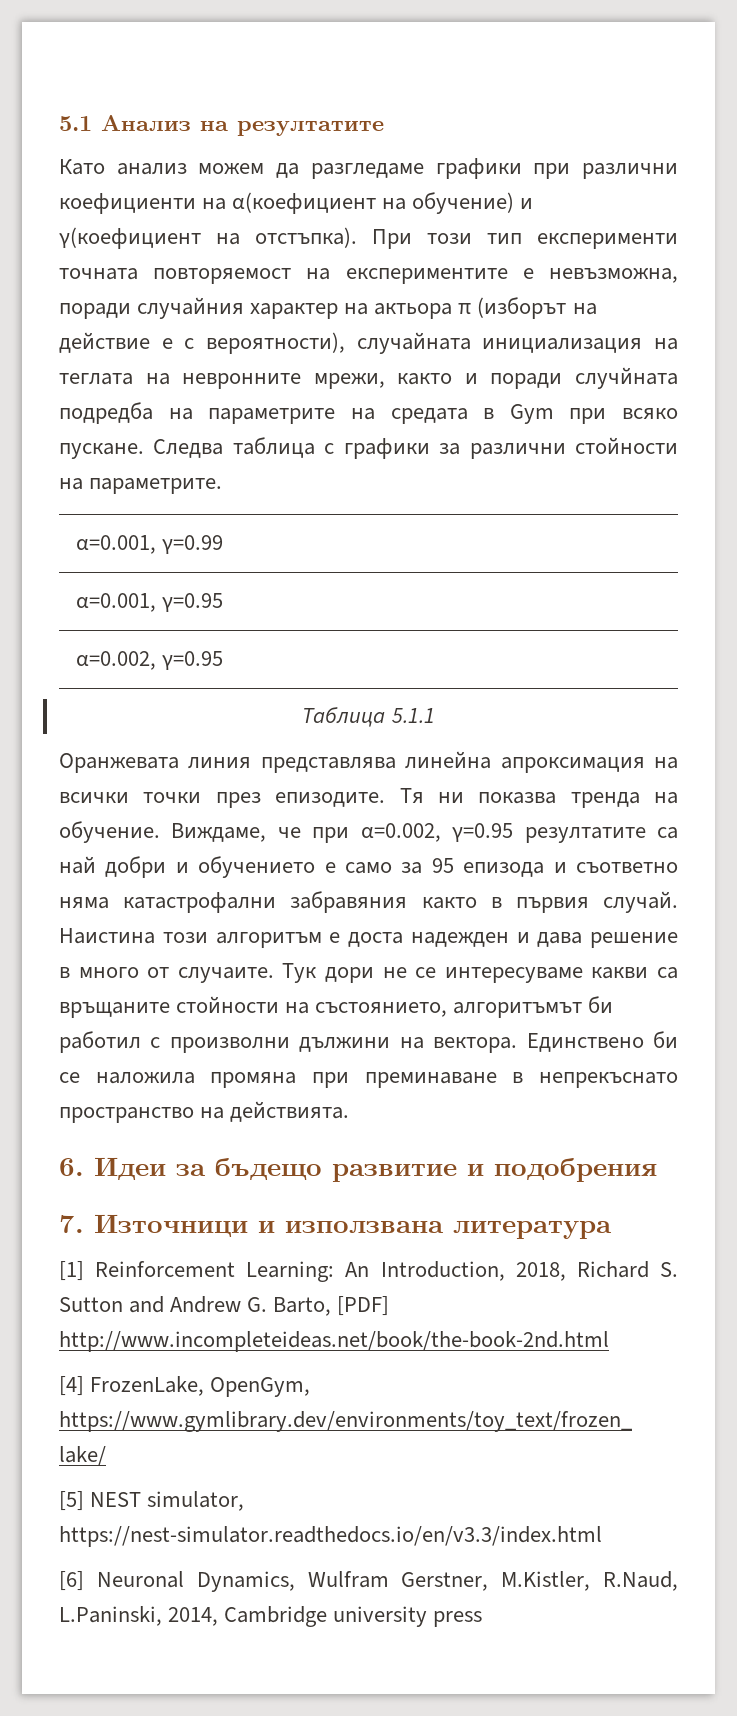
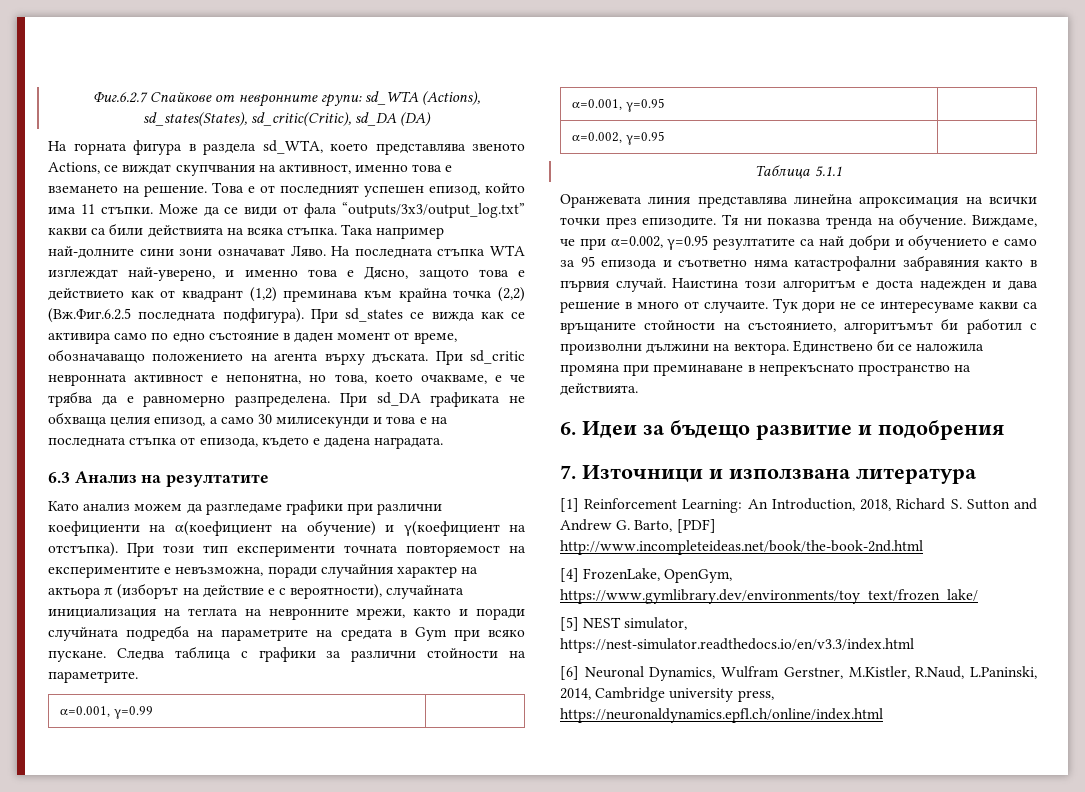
- 5.1 Анализ на резултатите
+ Фиг.6.2.7 Спайкове от невронните групи: sd_WTA (Actions), sd_states(States), sd_critic(Critic), sd_DA (DA)
+ На горната фигура в раздела sd_WTA, което представлява звеното Actions, се виждат скупчвания на активност, именно това е вземането на решение. Това е от последният успешен епизод, който има 11 стъпки. Може да се види от фала “outputs/3x3/output_log.txt” какви са били действията на всяка стъпка. Така например най-долните сини зони означават Ляво. На последната стъпка WTA изглеждат най-уверено, и именно това е Дясно, защото това е действието как от квадрант (1,2) преминава към крайна точка (2,2) (Вж.Фиг.6.2.5 последната подфигура). При sd_states се вижда как се активира само по едно състояние в даден момент от време, обозначаващо положението на агента върху дъската. При sd_critic невронната активност е непонятна, но това, което очакваме, е че трябва да е равномерно разпределена. При sd_DA графиката не обхваща целия епизод, а само 30 милисекунди и това е на последната стъпка от епизода, където е дадена наградата.
+ 6.3 Анализ на резултатите
- [6] Neuronal Dynamics, Wulfram Gerstner, M.Kistler, R.Naud, L.Paninski, 2014, Cambridge university press
+ [6] Neuronal Dynamics, Wulfram Gerstner, M.Kistler, R.Naud, L.Paninski, 2014, Cambridge university press, https://neuronaldynamics.epfl.ch/online/index.html

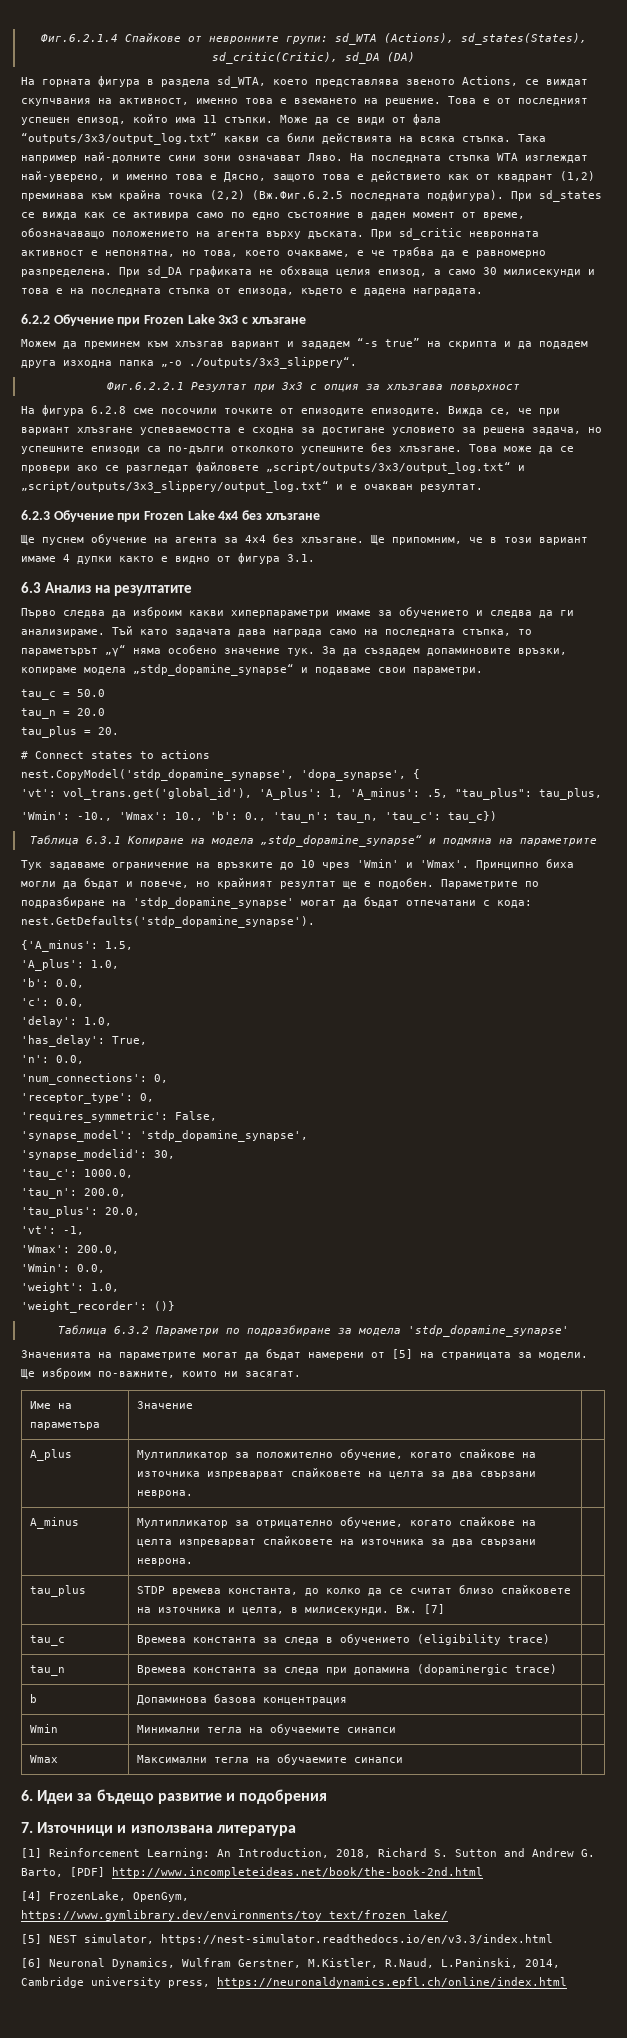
- Фиг.6.2.7 Спайкове от невронните групи: sd_WTA (Actions), sd_states(States), sd_critic(Critic), sd_DA (DA)
+ Фиг.6.2.1.4 Спайкове от невронните групи: sd_WTA (Actions), sd_states(States), sd_critic(Critic), sd_DA (DA)
+ 6.2.2 Обучение при Frozen Lake 3x3 с хлъзгане
+ Можем да преминем към хлъзгав вариант и зададем “-s true” на скрипта и да подадем друга изходна папка „-о ./outputs/3x3_slippery“.
+ Фиг.6.2.2.1 Резултат при 3х3 с опция за хлъзгава повърхност
+ На фигура 6.2.8 сме посочили точките от епизодите епизодите. Вижда се, че при вариант хлъзгане успеваемостта е сходна за достигане условието за решена задача, но успешните епизоди са по-дълги отколкото успешните без хлъзгане. Това може да се провери ако се разгледат файловете „script/outputs/3x3/output_log.txt“ и „script/outputs/3x3_slippery/output_log.txt“ и е очакван резултат.
+ 6.2.3 Обучение при Frozen Lake 4x4 без хлъзгане
+ Ще пуснем обучение на агента за 4х4 без хлъзгане. Ще припомним, че в този вариант имаме 4 дупки както е видно от фигура 3.1.
  6.3 Анализ на резултатите
- Като анализ можем да разгледаме графики при различни коефициенти на α(коефициент на обучение) и γ(коефициент на отстъпка). При този тип експерименти точната повторяемост на експериментите е невъзможна, поради случайния характер на актьора π (изборът на действие е с вероятности), случайната инициализация на теглата на невронните мрежи, както и поради случйната подредба на параметрите на средата в Gym при всяко пускане. Следва таблица с графики за различни стойности на параметрите.
- α=0.001, γ=0.99 |
- α=0.001, γ=0.95 |
- α=0.002, γ=0.95 |
- Таблица 5.1.1
- Оранжевата линия представлява линейна апроксимация на всички точки през епизодите. Тя ни показва тренда на обучение. Виждаме, че при α=0.002, γ=0.95 резултатите са най добри и обучението е само за 95 епизода и съответно няма катастрофални забравяния както в първия случай. Наистина този алгоритъм е доста надежден и дава решение в много от случаите. Тук дори не се интересуваме какви са връщаните стойности на състоянието, алгоритъмът би работил с произволни дължини на вектора. Единствено би се наложила промяна при преминаване в непрекъснато пространство на действията.
+ Първо следва да изброим какви хиперпараметри имаме за обучението и следва да ги анализираме. Тъй като задачата дава награда само на последната стъпка, то параметърът „γ“ няма особено значение тук. За да създадем допаминовите връзки, копираме модела „stdp_dopamine_synapse“ и подаваме свои параметри.
+ tau_c = 50.0
+ tau_n = 20.0
+ tau_plus = 20.
+ # Connect states to actions
+ nest.CopyModel('stdp_dopamine_synapse', 'dopa_synapse', {
+ 'vt': vol_trans.get('global_id'), 'A_plus': 1, 'A_minus': .5, "tau_plus": tau_plus,
+ 'Wmin': -10., 'Wmax': 10., 'b': 0., 'tau_n': tau_n, 'tau_c': tau_c})
+ Таблица 6.3.1 Копиране на модела „stdp_dopamine_synapse“ и подмяна на параметрите
+ Тук задаваме ограничение на връзките до 10 чрез 'Wmin' и 'Wmax'. Принципно биха могли да бъдат и повече, но крайният резултат ще е подобен. Параметрите по подразбиране на 'stdp_dopamine_synapse' могат да бъдат отпечатани с кода: nest.GetDefaults('stdp_dopamine_synapse').
+ {'A_minus': 1.5,
+ 'A_plus': 1.0,
+ 'b': 0.0,
+ 'c': 0.0,
+ 'delay': 1.0,
+ 'has_delay': True,
+ 'n': 0.0,
+ 'num_connections': 0,
+ 'receptor_type': 0,
+ 'requires_symmetric': False,
+ 'synapse_model': 'stdp_dopamine_synapse',
+ 'synapse_modelid': 30,
+ 'tau_c': 1000.0,
+ 'tau_n': 200.0,
+ 'tau_plus': 20.0,
+ 'vt': -1,
+ 'Wmax': 200.0,
+ 'Wmin': 0.0,
+ 'weight': 1.0,
+ 'weight_recorder': ()}
+ Таблица 6.3.2 Параметри по подразбиране за модела 'stdp_dopamine_synapse'
+ Значенията на параметрите могат да бъдат намерени от [5] на страницата за модели. Ще изброим по-важните, които ни засягат.
+ Име на параметъра | Значение |
+ A_plus | Мултипликатор за положително обучение, когато спайкове на източника изпреварват спайковете на целта за два свързани неврона. |
+ A_minus | Мултипликатор за отрицателно обучение, когато спайкове на целта изпреварват спайковете на източника за два свързани неврона. |
+ tau_plus | STDP времева константа, до колко да се считат близо спайковете на източника и целта, в милисекунди. Вж. [7] |
+ tau_c | Времева константа за следа в обучението (eligibility trace) |
+ tau_n | Времева константа за следа при допамина (dopaminergic trace) |
+ b | Допаминова базова концентрация |
+ Wmin | Минимални тегла на обучаемите синапси |
+ Wmax | Максимални тегла на обучаемите синапси |

